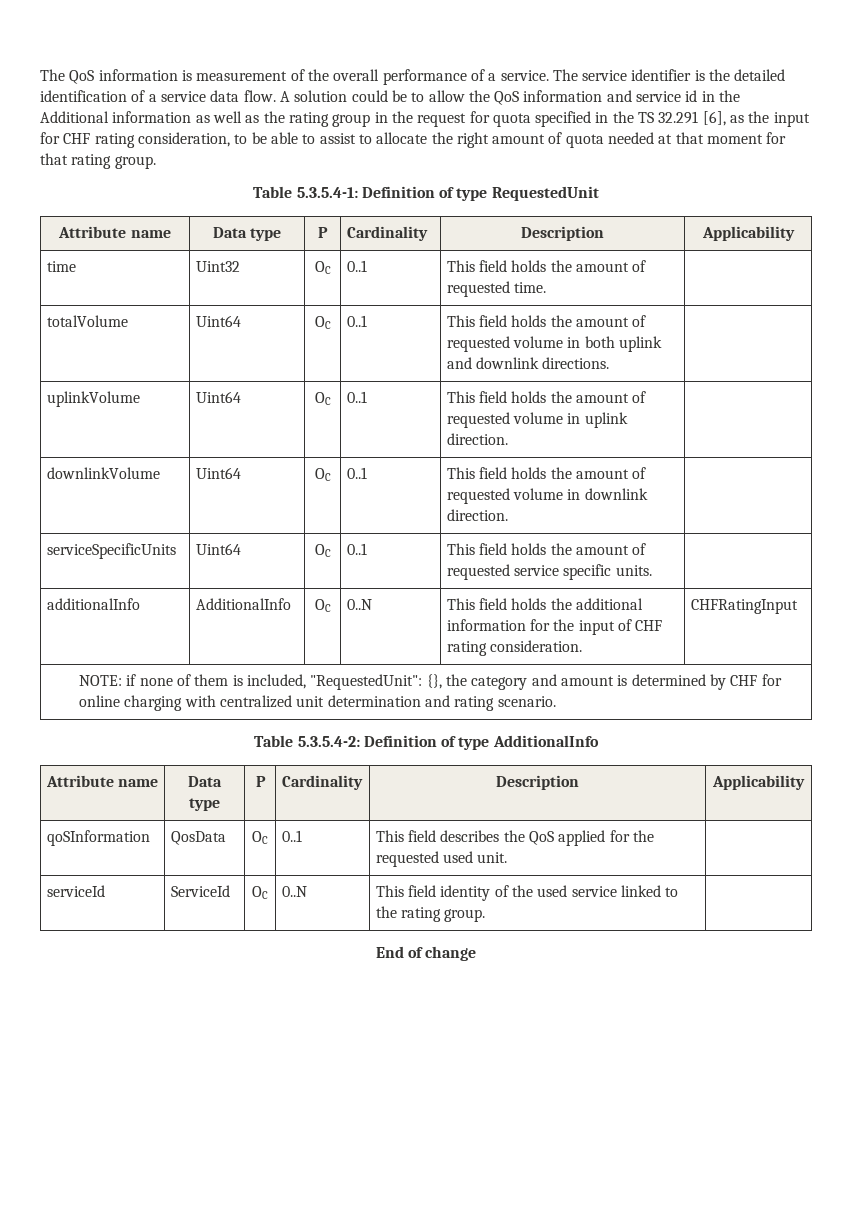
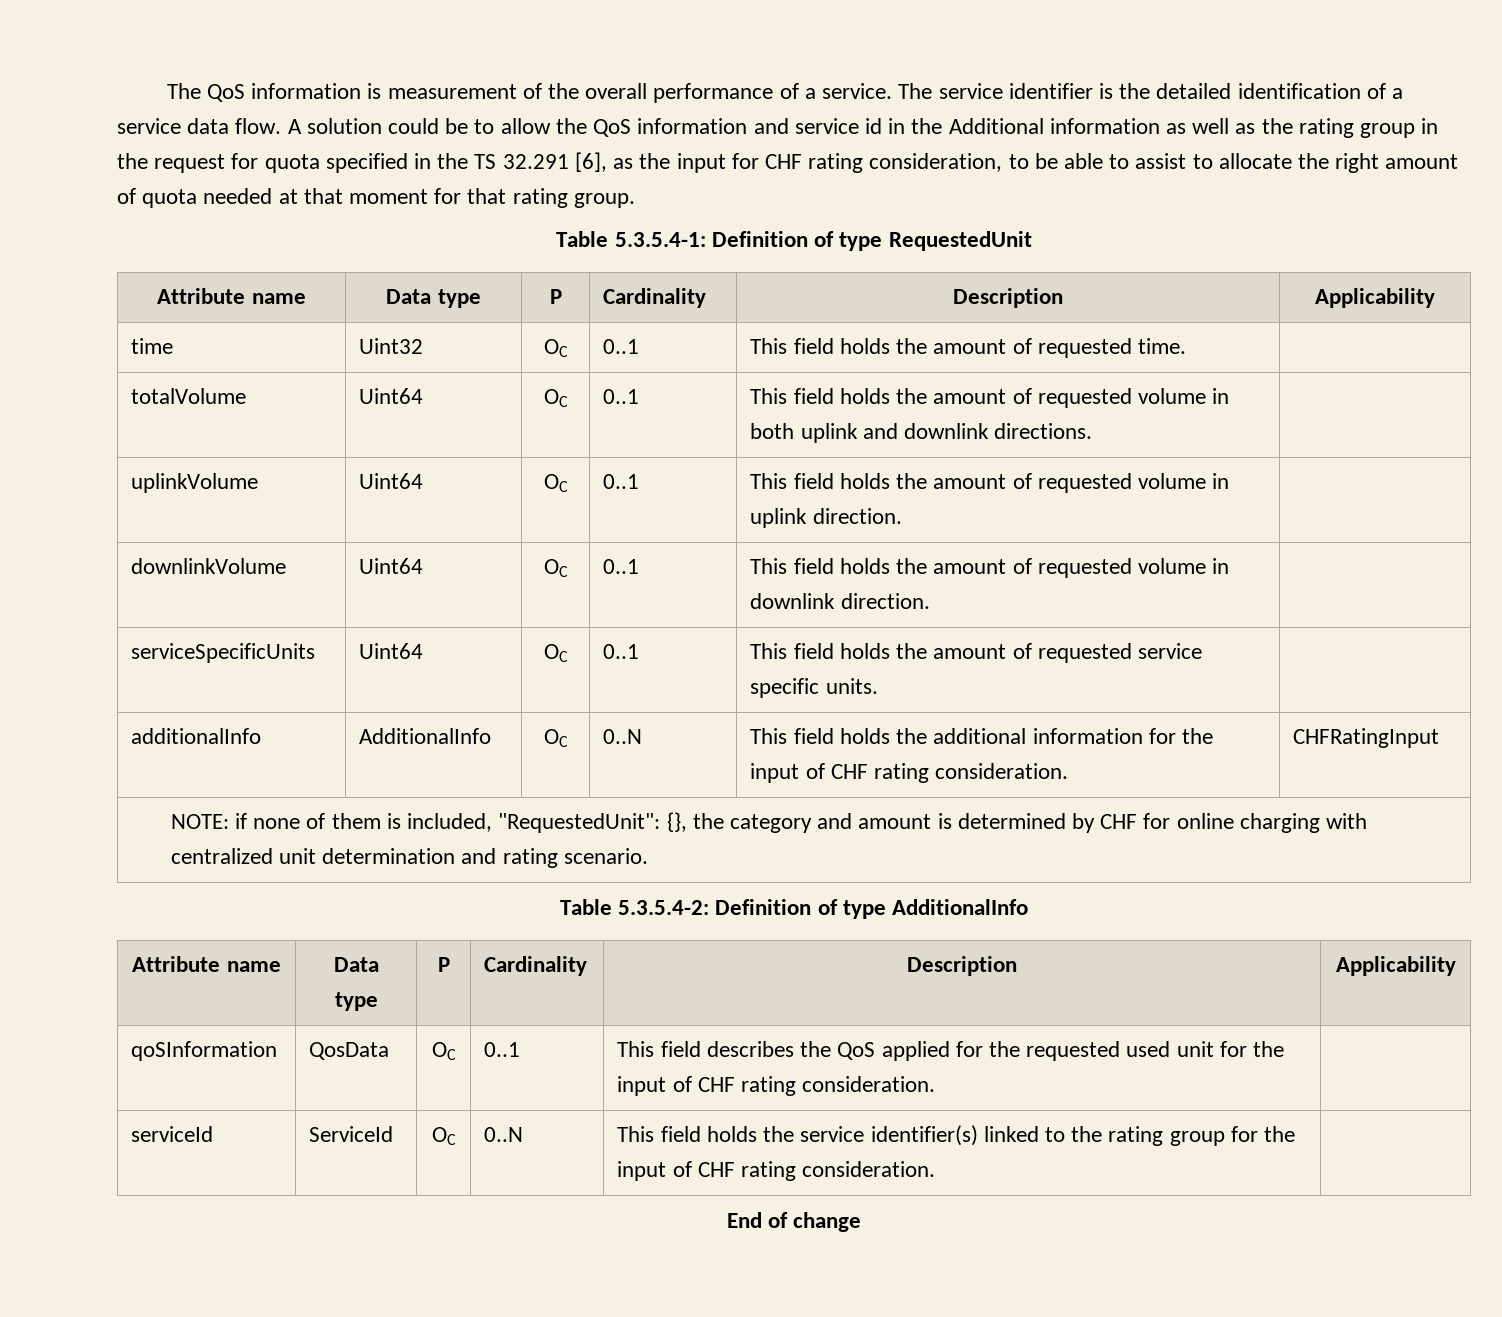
- qoSInformation | QosData | OC | 0..1 | This field describes the QoS applied for the requested used unit. |
+ qoSInformation | QosData | OC | 0..1 | This field describes the QoS applied for the requested used unit for the input of CHF rating consideration. |
- serviceId | ServiceId | OC | 0..N | This field identity of the used service linked to the rating group. |
+ serviceId | ServiceId | OC | 0..N | This field holds the service identifier(s) linked to the rating group for the input of CHF rating consideration. |

